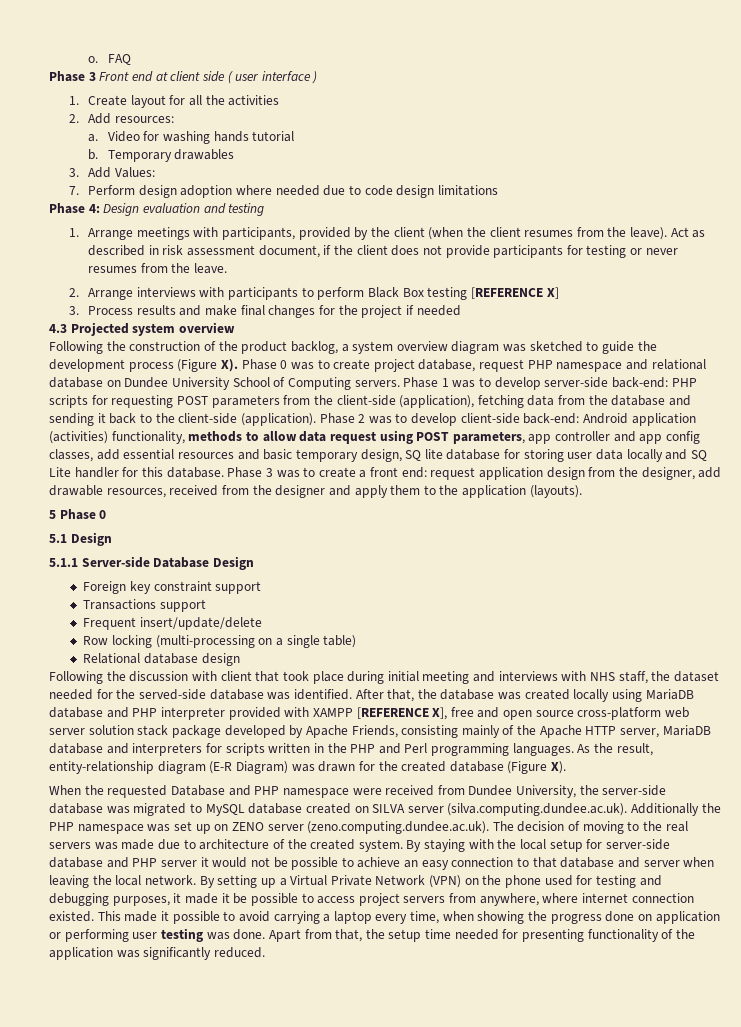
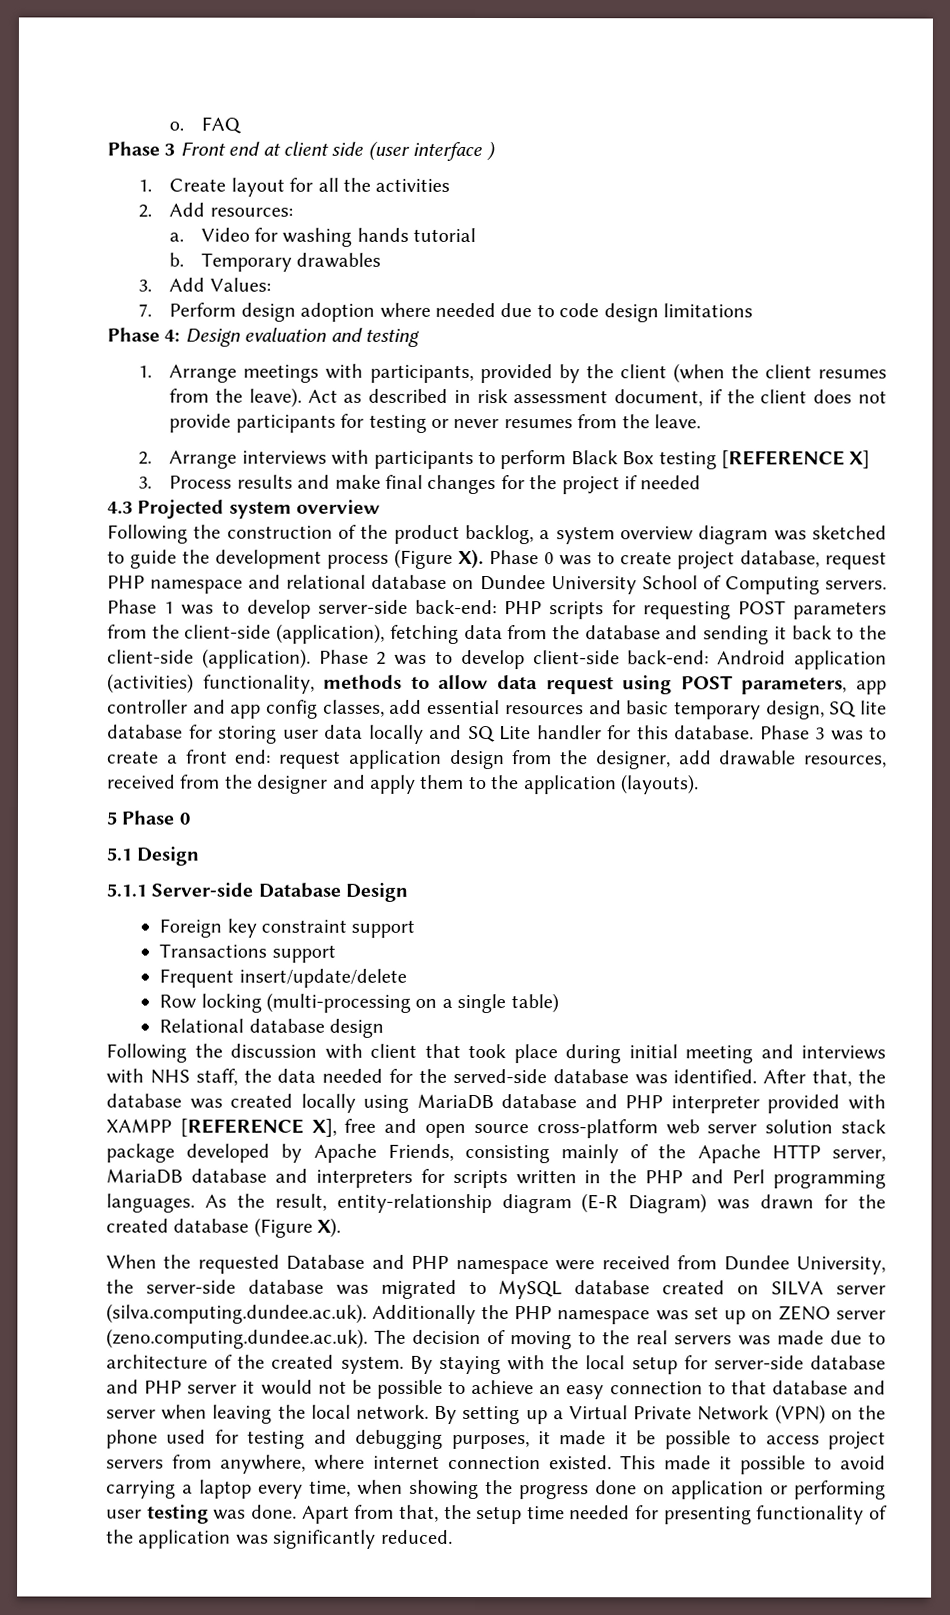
- Phase 3 Front end at client side ( user interface )
+ Phase 3 Front end at client side (user interface )
- Following the discussion with client that took place during initial meeting and interviews with NHS staff, the dataset needed for the served-side database was identified.
+ Following the discussion with client that took place during initial meeting and interviews with NHS staff, the data needed for the served-side database was identified.

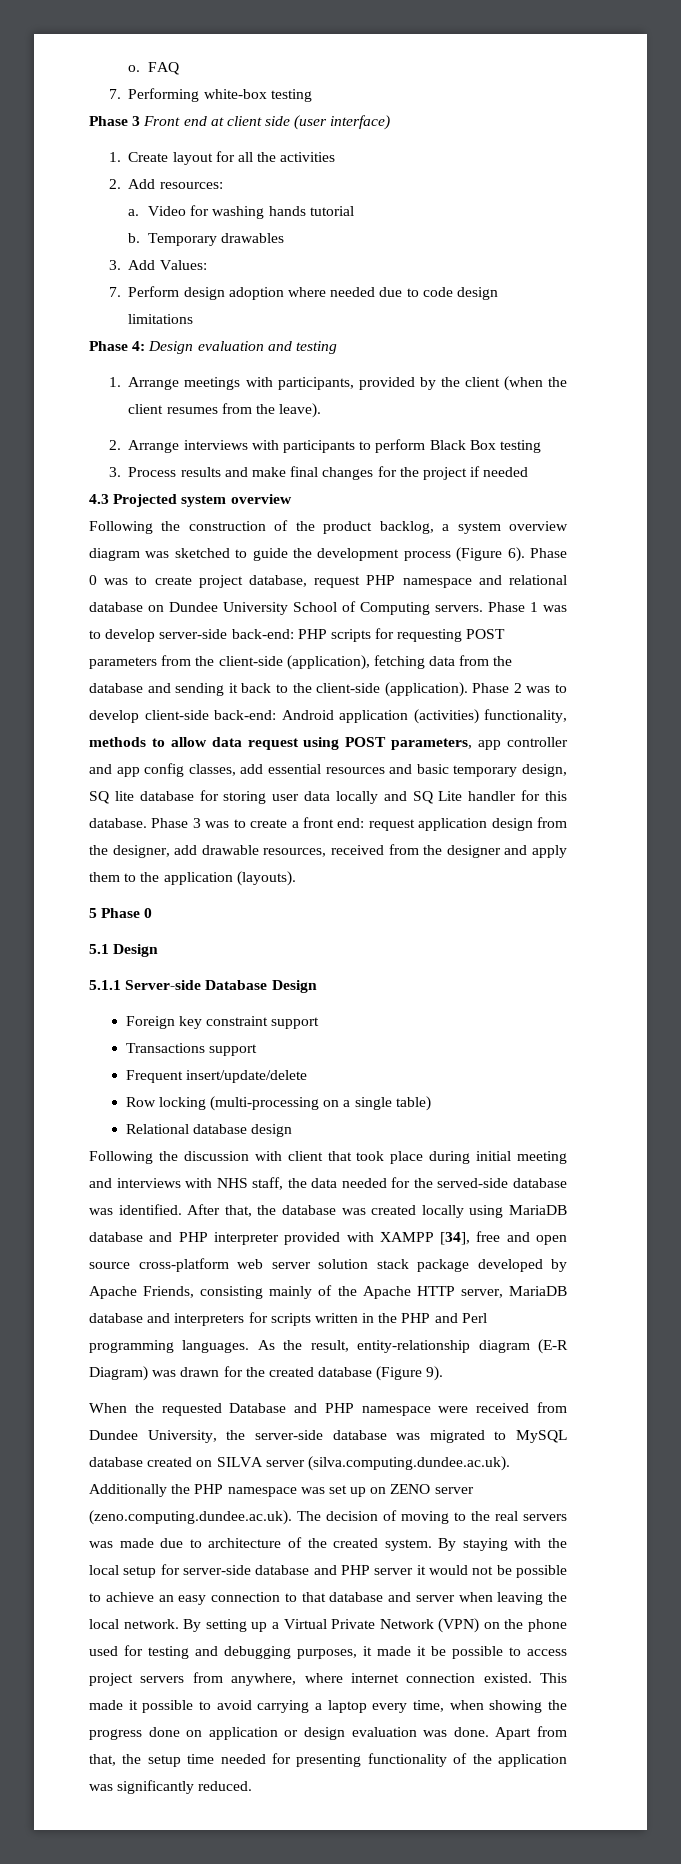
+ 7. Performing white-box testing
- Phase 3 Front end at client side (user interface )
+ Phase 3 Front end at client side (user interface)
- Act as described in risk assessment document, if the client does not provide participants for testing or never resumes from the leave.
- 2. Arrange interviews with participants to perform Black Box testing [REFERENCE X]
+ 2. Arrange interviews with participants to perform Black Box testing
- Following the construction of the product backlog, a system overview diagram was sketched to guide the development process (Figure X). Phase 0 was to create project database, request PHP namespace and relational database on Dundee University School of Computing servers.
+ Following the construction of the product backlog, a system overview diagram was sketched to guide the development process (Figure 6). Phase 0 was to create project database, request PHP namespace and relational database on Dundee University School of Computing servers.
- After that, the database was created locally using MariaDB database and PHP interpreter provided with XAMPP [REFERENCE X], free and open source cross-platform web server solution stack package developed by Apache Friends, consisting mainly of the Apache HTTP server, MariaDB database and interpreters for scripts written in the PHP and Perl programming languages.
+ After that, the database was created locally using MariaDB database and PHP interpreter provided with XAMPP [34], free and open source cross-platform web server solution stack package developed by Apache Friends, consisting mainly of the Apache HTTP server, MariaDB database and interpreters for scripts written in the PHP and Perl programming languages.
- As the result, entity-relationship diagram (E-R Diagram) was drawn for the created database (Figure X).
+ As the result, entity-relationship diagram (E-R Diagram) was drawn for the created database (Figure 9).
- This made it possible to avoid carrying a laptop every time, when showing the progress done on application or performing user testing was done.
+ This made it possible to avoid carrying a laptop every time, when showing the progress done on application or design evaluation was done.

